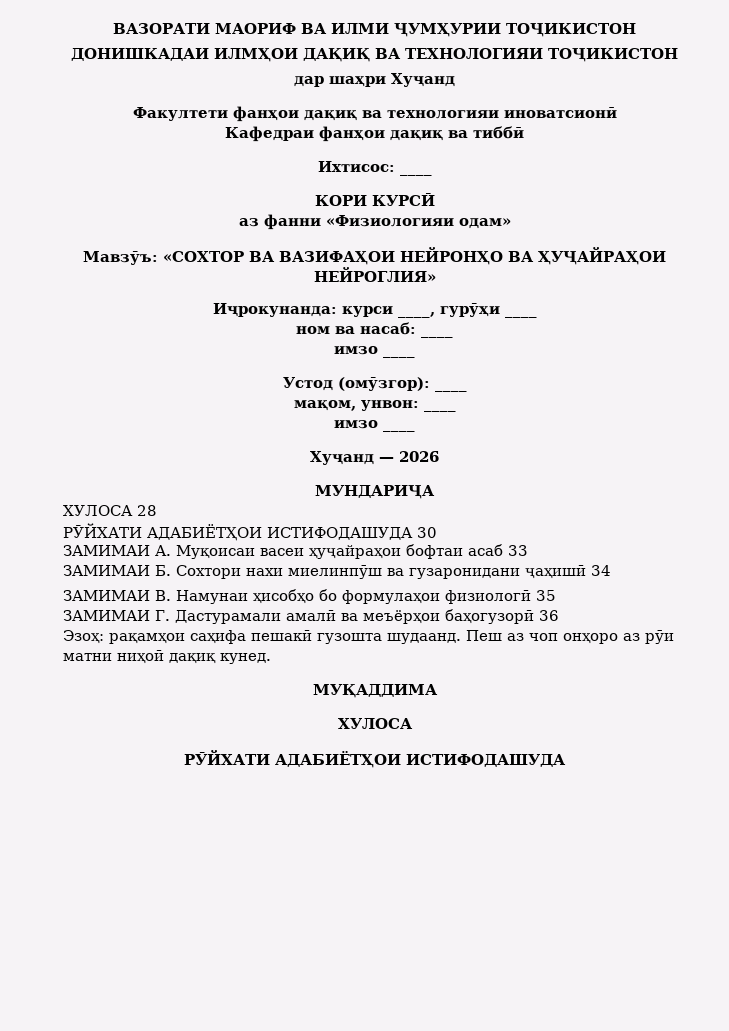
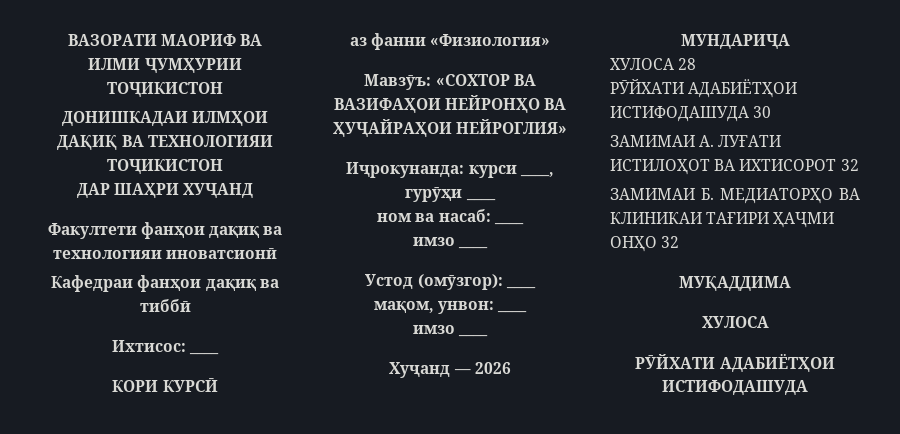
- дар шаҳри Хуҷанд
+ ДАР ШАҲРИ ХУҶАНД
- аз фанни «Физиологияи одам»
+ аз фанни «Физиология»
- ЗАМИМАИ А. Муқоисаи васеи ҳуҷайраҳои бофтаи асаб 33
- ЗАМИМАИ Б. Сохтори нахи миелинпӯш ва гузаронидани ҷаҳишӣ 34
- ЗАМИМАИ В. Намунаи ҳисобҳо бо формулаҳои физиологӣ 35
- ЗАМИМАИ Г. Дастурамали амалӣ ва меъёрҳои баҳогузорӣ 36
- Эзоҳ: рақамҳои саҳифа пешакӣ гузошта шудаанд. Пеш аз чоп онҳоро аз рӯи матни ниҳоӣ дақиқ кунед.
+ ЗАМИМАИ А. ЛУҒАТИ ИСТИЛОҲОТ ВА ИХТИСОРОТ 32
+ ЗАМИМАИ Б. МЕДИАТОРҲО ВА КЛИНИКАИ ТАҒИРИ ҲАҶМИ ОНҲО 32

